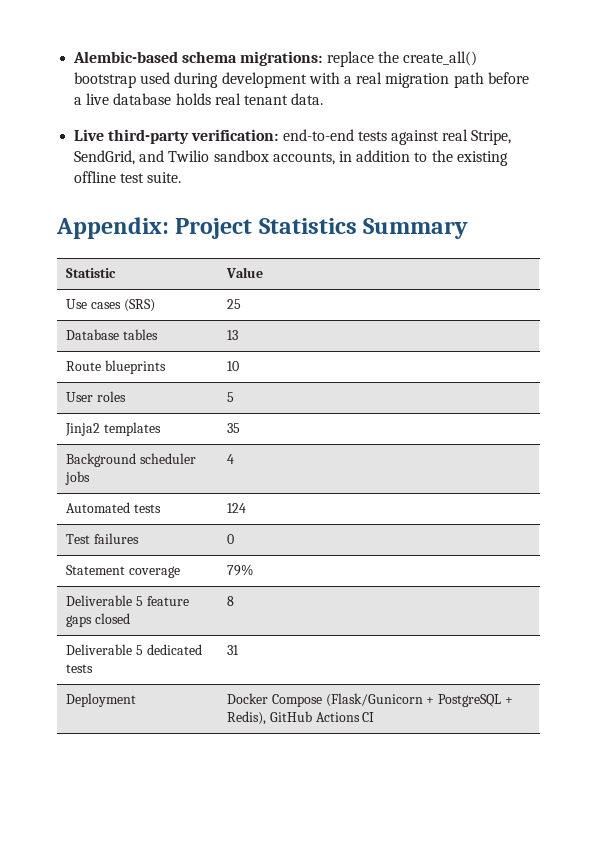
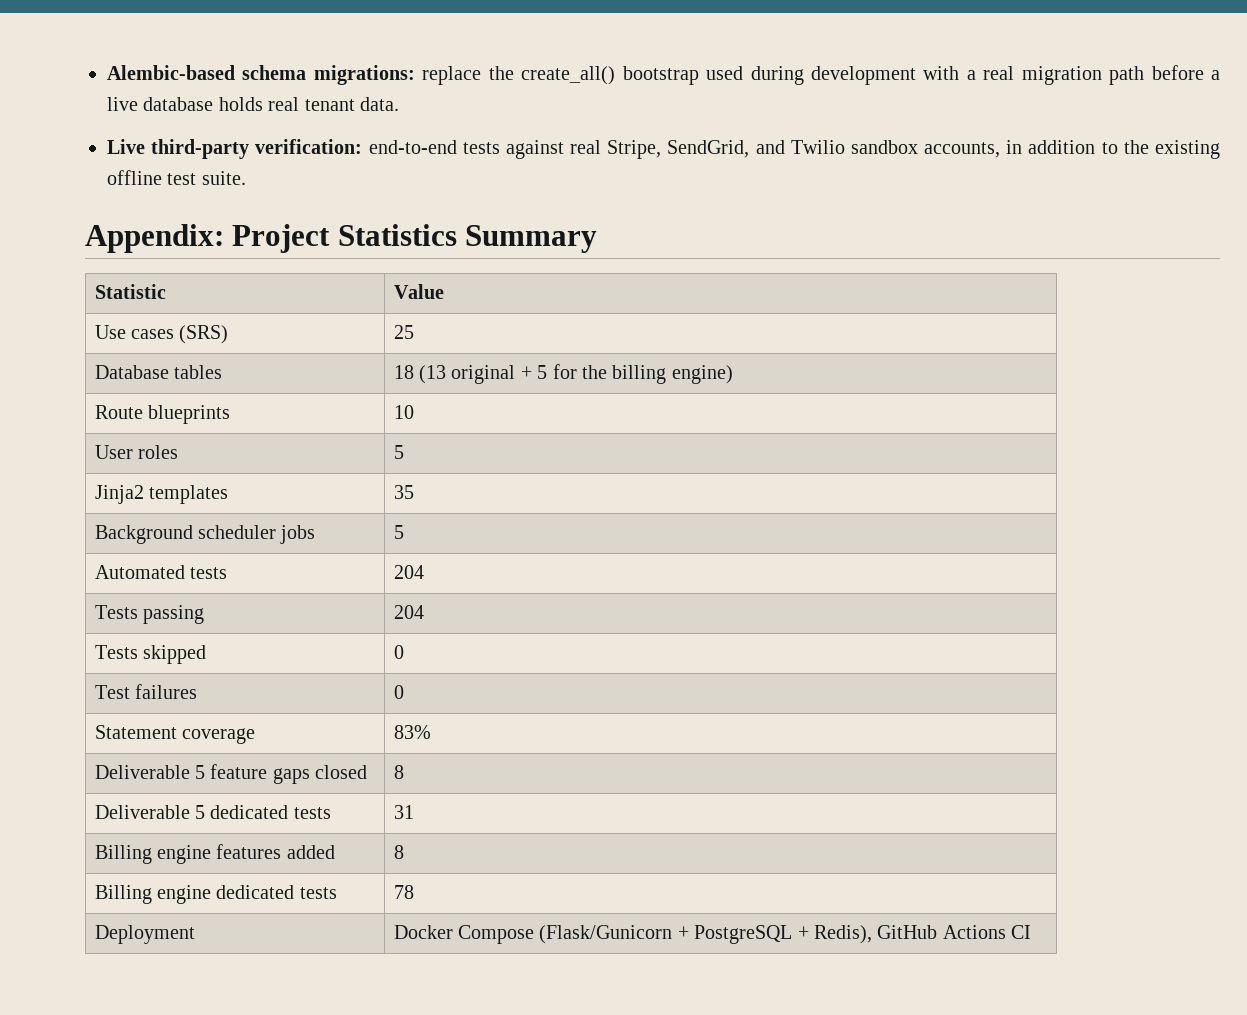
- Database tables | 13
+ Database tables | 18 (13 original + 5 for the billing engine)
- Background scheduler jobs | 4
+ Background scheduler jobs | 5
- Automated tests | 124
+ Automated tests | 204
+ Tests passing | 204
+ Tests skipped | 0
- Statement coverage | 79%
+ Statement coverage | 83%
+ Billing engine features added | 8
+ Billing engine dedicated tests | 78

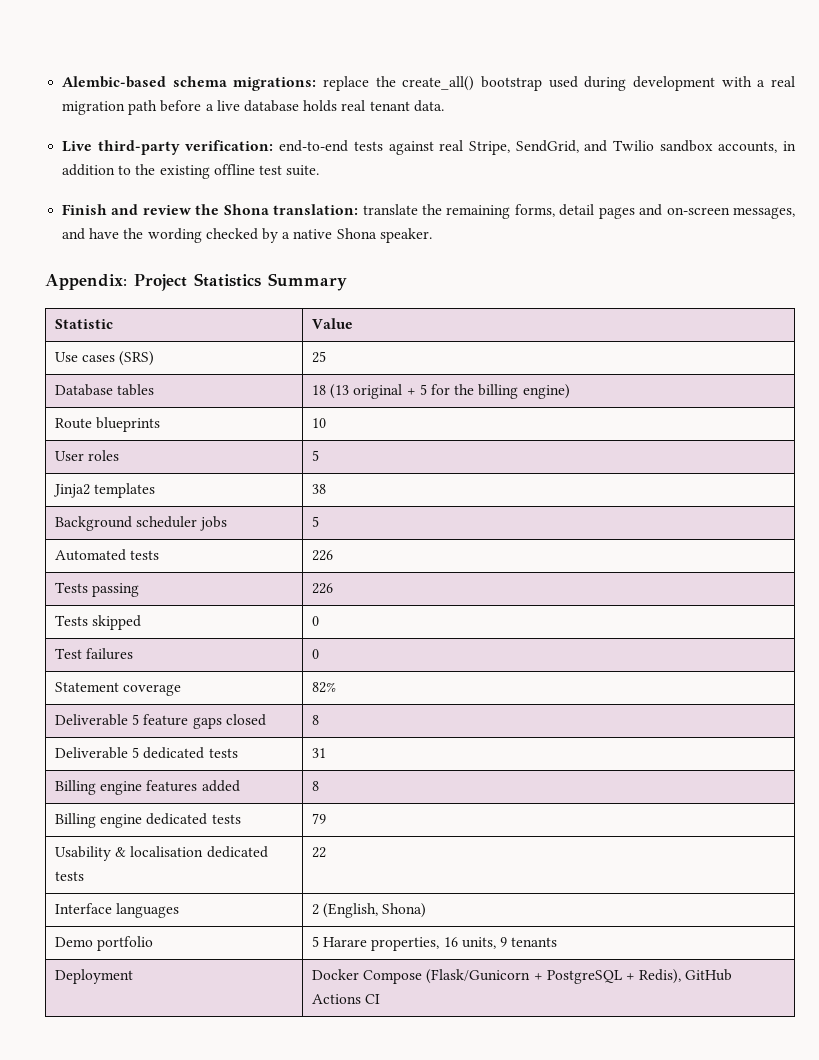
+ Finish and review the Shona translation: translate the remaining forms, detail pages and on-screen messages, and have the wording checked by a native Shona speaker.
- Jinja2 templates | 35
+ Jinja2 templates | 38
- Automated tests | 204
+ Automated tests | 226
- Tests passing | 204
+ Tests passing | 226
- Statement coverage | 83%
+ Statement coverage | 82%
- Billing engine dedicated tests | 78
+ Billing engine dedicated tests | 79
+ Usability & localisation dedicated tests | 22
+ Interface languages | 2 (English, Shona)
+ Demo portfolio | 5 Harare properties, 16 units, 9 tenants

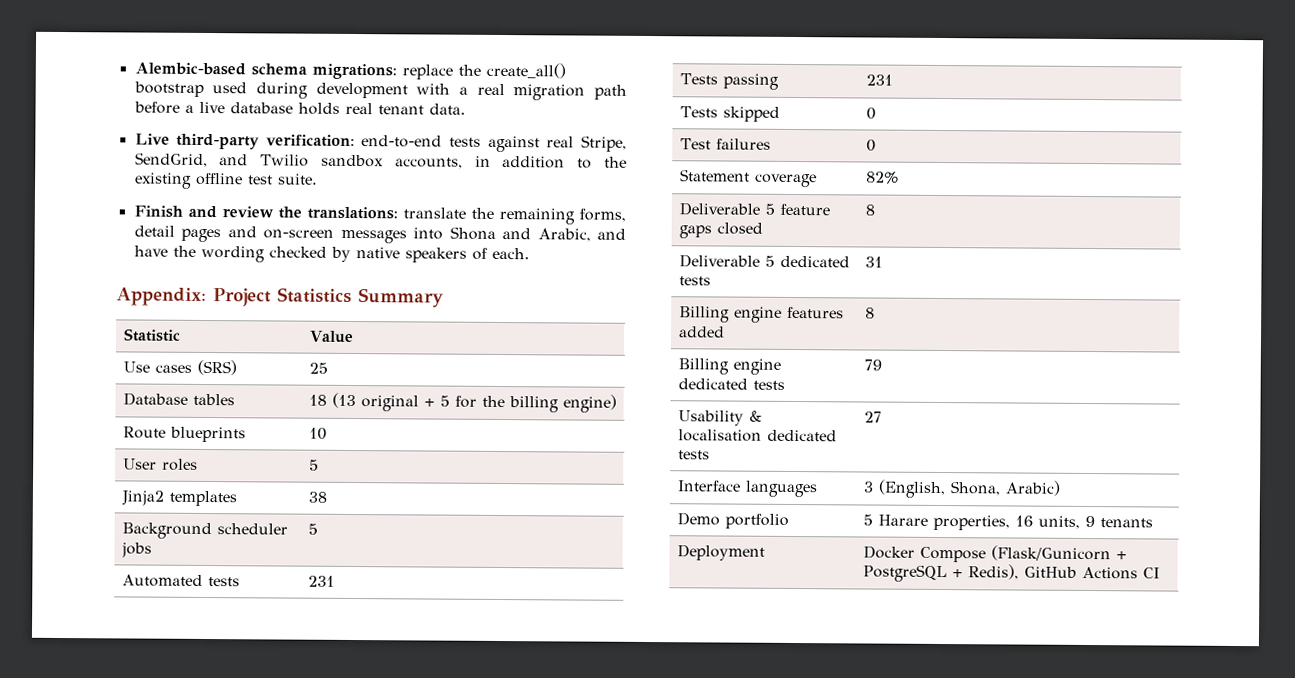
- Finish and review the Shona translation: translate the remaining forms, detail pages and on-screen messages, and have the wording checked by a native Shona speaker.
+ Finish and review the translations: translate the remaining forms, detail pages and on-screen messages into Shona and Arabic, and have the wording checked by native speakers of each.
- Automated tests | 226
+ Automated tests | 231
- Tests passing | 226
+ Tests passing | 231
- Usability & localisation dedicated tests | 22
+ Usability & localisation dedicated tests | 27
- Interface languages | 2 (English, Shona)
+ Interface languages | 3 (English, Shona, Arabic)

